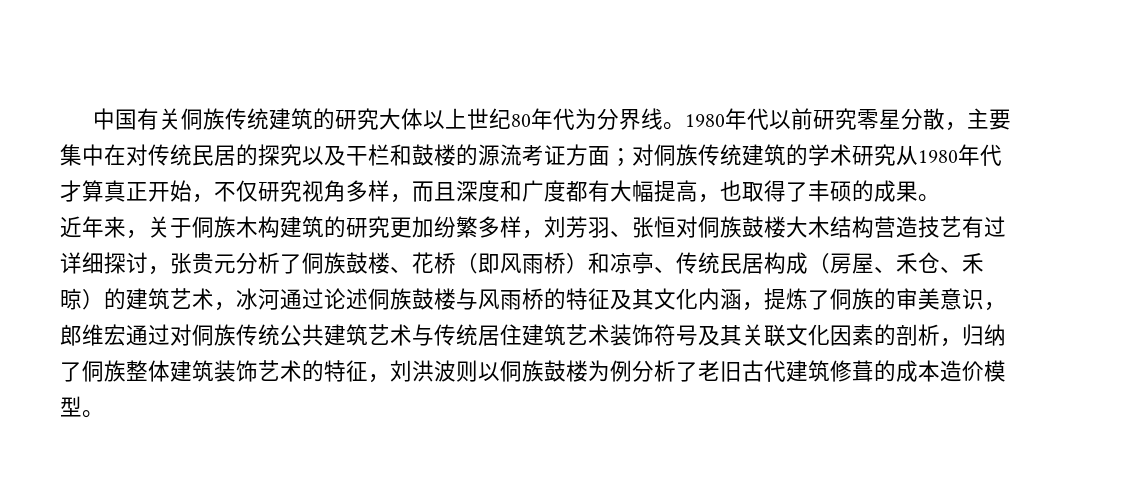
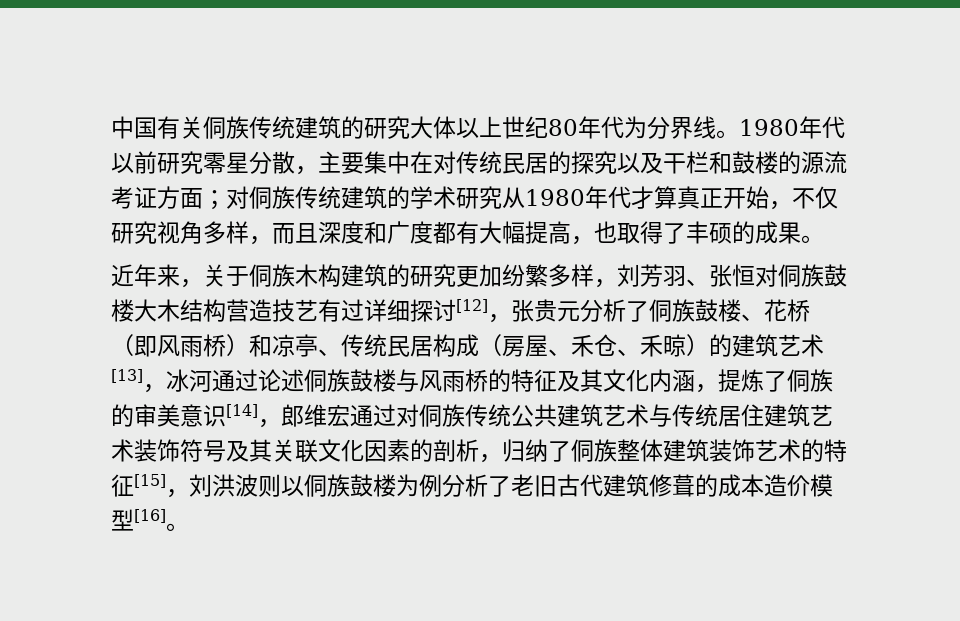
- 近年来，关于侗族木构建筑的研究更加纷繁多样，刘芳羽、张恒对侗族鼓楼大木结构营造技艺有过详细探讨，张贵元分析了侗族鼓楼、花桥（即风雨桥）和凉亭、传统民居构成（房屋、禾仓、禾晾）的建筑艺术，冰河通过论述侗族鼓楼与风雨桥的特征及其文化内涵，提炼了侗族的审美意识，郎维宏通过对侗族传统公共建筑艺术与传统居住建筑艺术装饰符号及其关联文化因素的剖析，归纳了侗族整体建筑装饰艺术的特征，刘洪波则以侗族鼓楼为例分析了老旧古代建筑修葺的成本造价模型。
+ 近年来，关于侗族木构建筑的研究更加纷繁多样，刘芳羽、张恒对侗族鼓楼大木结构营造技艺有过详细探讨[12]，张贵元分析了侗族鼓楼、花桥（即风雨桥）和凉亭、传统民居构成（房屋、禾仓、禾晾）的建筑艺术[13]，冰河通过论述侗族鼓楼与风雨桥的特征及其文化内涵，提炼了侗族的审美意识[14]，郎维宏通过对侗族传统公共建筑艺术与传统居住建筑艺术装饰符号及其关联文化因素的剖析，归纳了侗族整体建筑装饰艺术的特征[15]，刘洪波则以侗族鼓楼为例分析了老旧古代建筑修葺的成本造价模型[16]。

